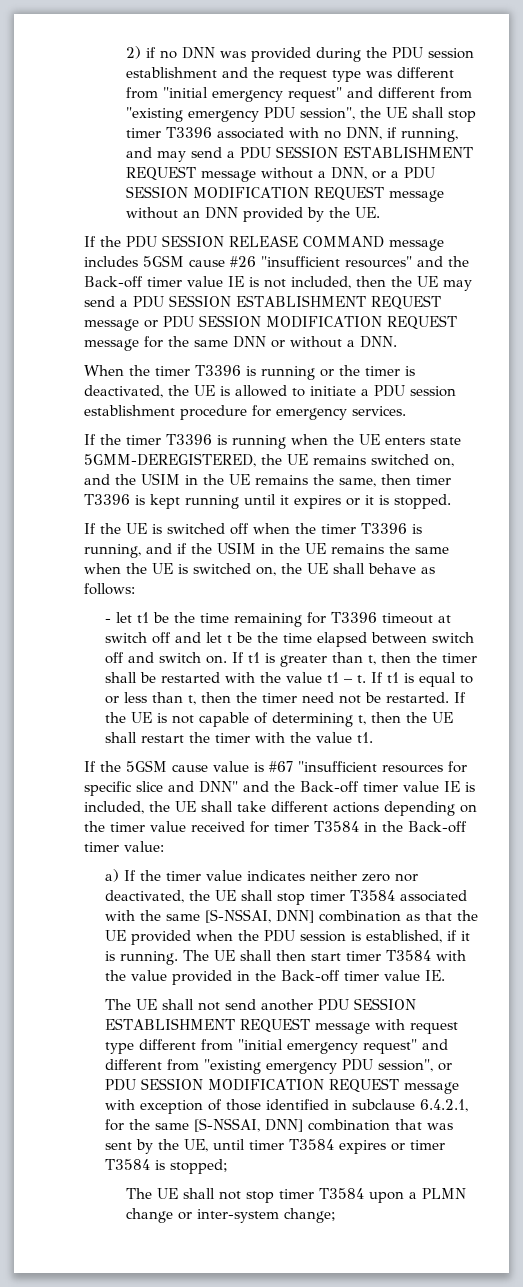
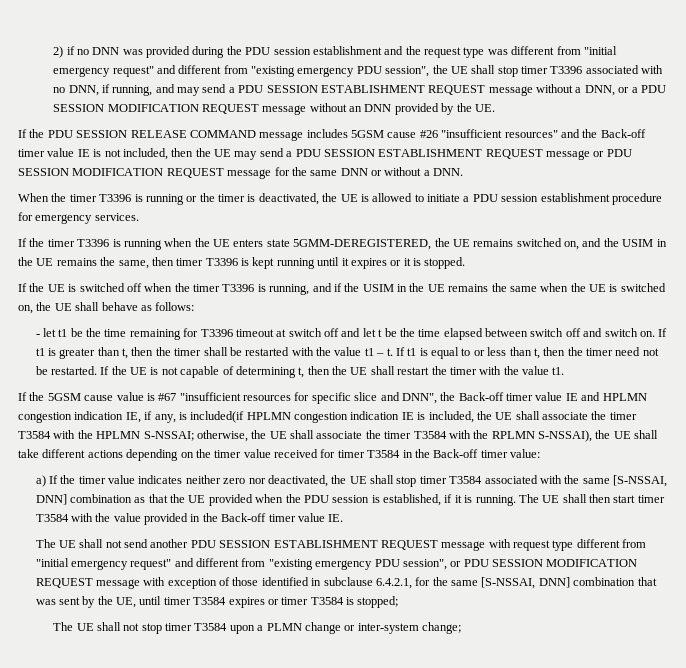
- If the 5GSM cause value is #67 "insufficient resources for specific slice and DNN" and the Back-off timer value IE is included, the UE shall take different actions depending on the timer value received for timer T3584 in the Back-off timer value:
+ If the 5GSM cause value is #67 "insufficient resources for specific slice and DNN", the Back-off timer value IE and HPLMN congestion indication IE, if any, is included(if HPLMN congestion indication IE is included, the UE shall associate the timer T3584 with the HPLMN S-NSSAI; otherwise, the UE shall associate the timer T3584 with the RPLMN S-NSSAI), the UE shall take different actions depending on the timer value received for timer T3584 in the Back-off timer value:

